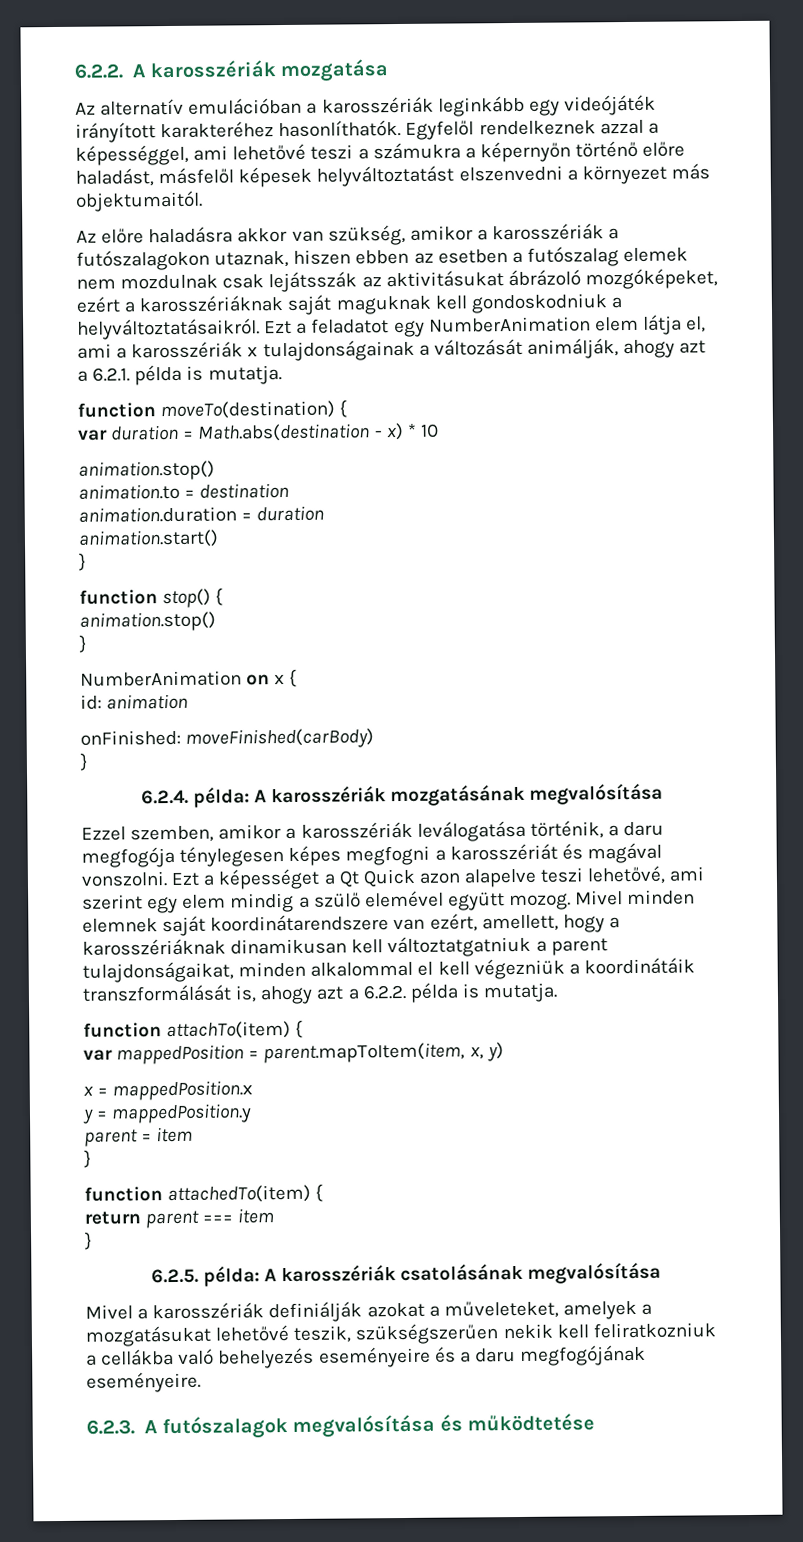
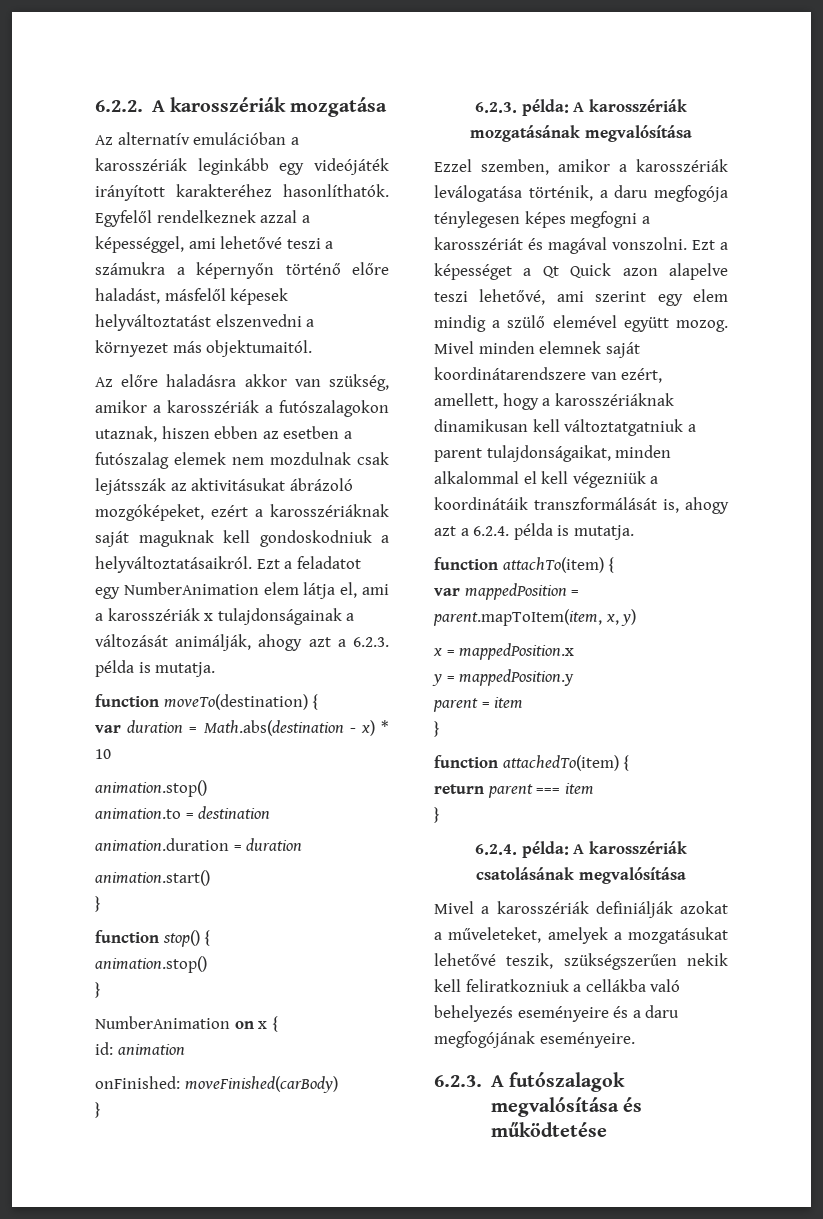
- Ezt a feladatot egy NumberAnimation elem látja el, ami a karosszériák x tulajdonságainak a változását animálják, ahogy azt a 6.2.1. példa is mutatja.
+ Ezt a feladatot egy NumberAnimation elem látja el, ami a karosszériák x tulajdonságainak a változását animálják, ahogy azt a 6.2.3. példa is mutatja.
- 6.2.4. példa: A karosszériák mozgatásának megvalósítása
+ 6.2.3. példa: A karosszériák mozgatásának megvalósítása
- Mivel minden elemnek saját koordinátarendszere van ezért, amellett, hogy a karosszériáknak dinamikusan kell változtatgatniuk a parent tulajdonságaikat, minden alkalommal el kell végezniük a koordinátáik transzformálását is, ahogy azt a 6.2.2. példa is mutatja.
+ Mivel minden elemnek saját koordinátarendszere van ezért, amellett, hogy a karosszériáknak dinamikusan kell változtatgatniuk a parent tulajdonságaikat, minden alkalommal el kell végezniük a koordinátáik transzformálását is, ahogy azt a 6.2.4. példa is mutatja.
- 6.2.5. példa: A karosszériák csatolásának megvalósítása
+ 6.2.4. példa: A karosszériák csatolásának megvalósítása

